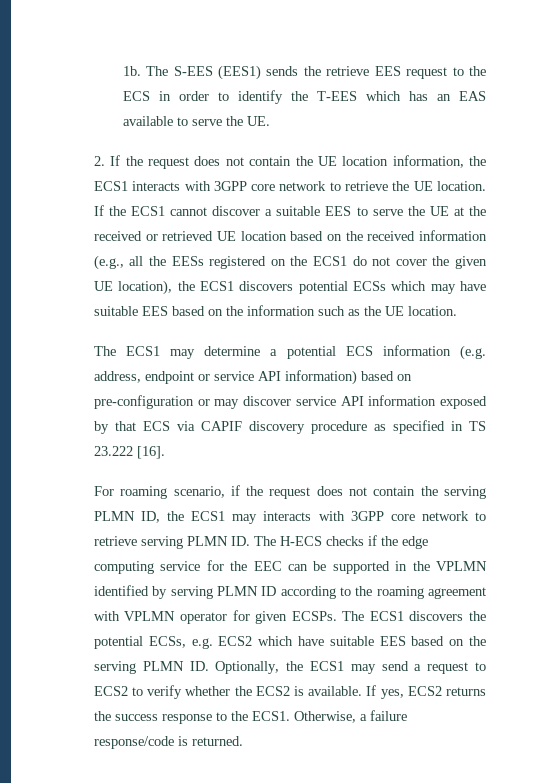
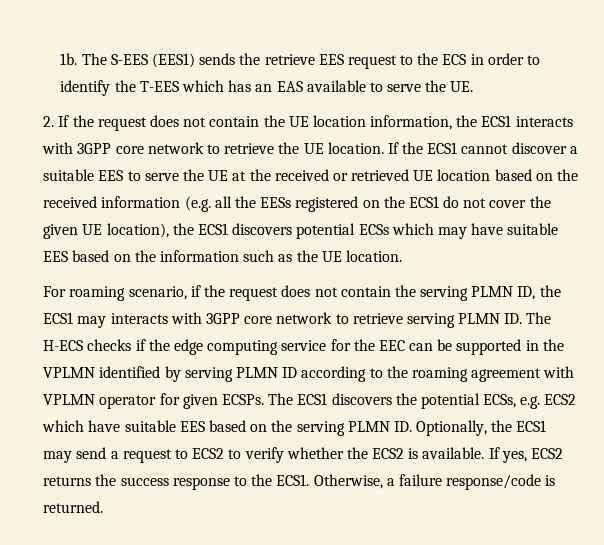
- If the ECS1 cannot discover a suitable EES to serve the UE at the received or retrieved UE location based on the received information (e.g., all the EESs registered on the ECS1 do not cover the given UE location), the ECS1 discovers potential ECSs which may have suitable EES based on the information such as the UE location.
+ If the ECS1 cannot discover a suitable EES to serve the UE at the received or retrieved UE location based on the received information (e.g. all the EESs registered on the ECS1 do not cover the given UE location), the ECS1 discovers potential ECSs which may have suitable EES based on the information such as the UE location.
- The ECS1 may determine a potential ECS information (e.g. address, endpoint or service API information) based on pre-configuration or may discover service API information exposed by that ECS via CAPIF discovery procedure as specified in TS 23.222 [16].

